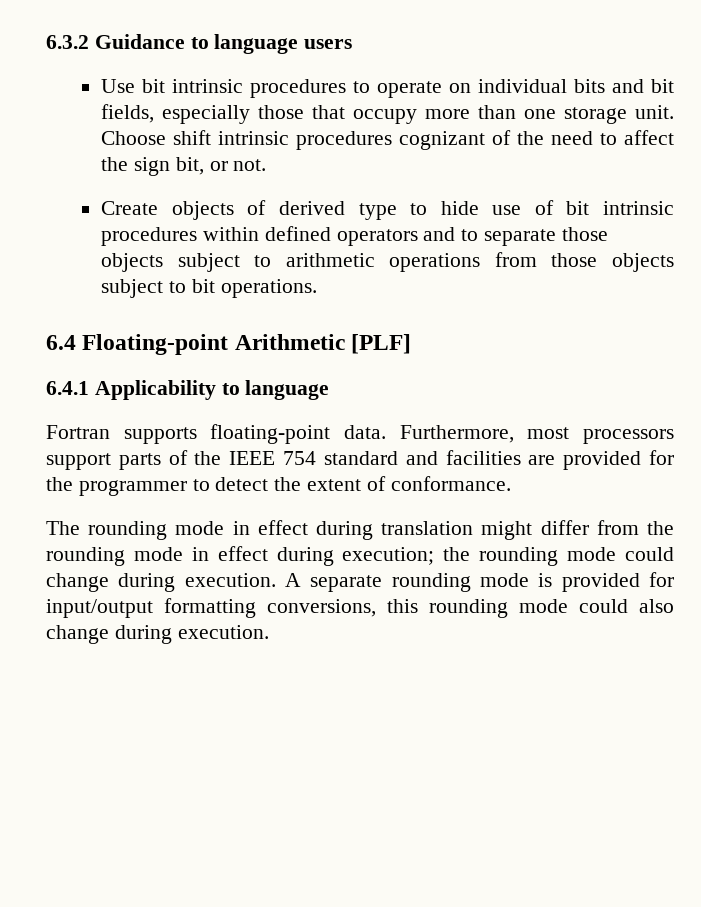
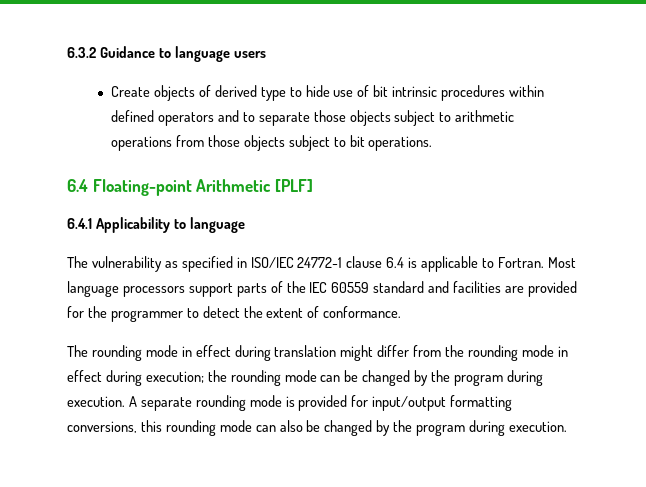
- Use bit intrinsic procedures to operate on individual bits and bit fields, especially those that occupy more than one storage unit. Choose shift intrinsic procedures cognizant of the need to affect the sign bit, or not.
- Fortran supports floating-point data. Furthermore, most processors support parts of the IEEE 754 standard and facilities are provided for the programmer to detect the extent of conformance.
+ The vulnerability as specified in ISO/IEC 24772-1 clause 6.4 is applicable to Fortran. Most language processors support parts of the IEC 60559 standard and facilities are provided for the programmer to detect the extent of conformance.
- The rounding mode in effect during translation might differ from the rounding mode in effect during execution; the rounding mode could change during execution.
+ The rounding mode in effect during translation might differ from the rounding mode in effect during execution; the rounding mode can be changed by the program during execution.
- A separate rounding mode is provided for input/output formatting conversions, this rounding mode could also change during execution.
+ A separate rounding mode is provided for input/output formatting conversions, this rounding mode can also be changed by the program during execution.

